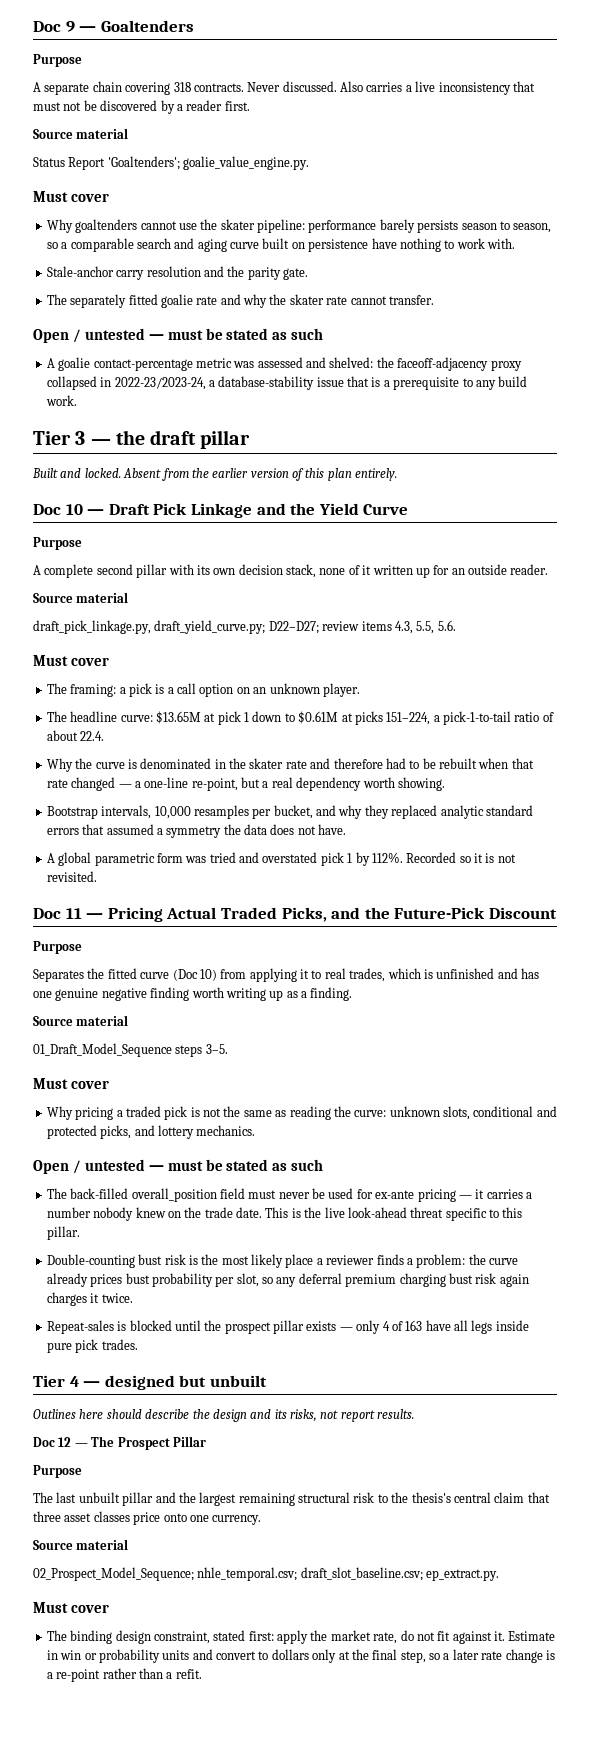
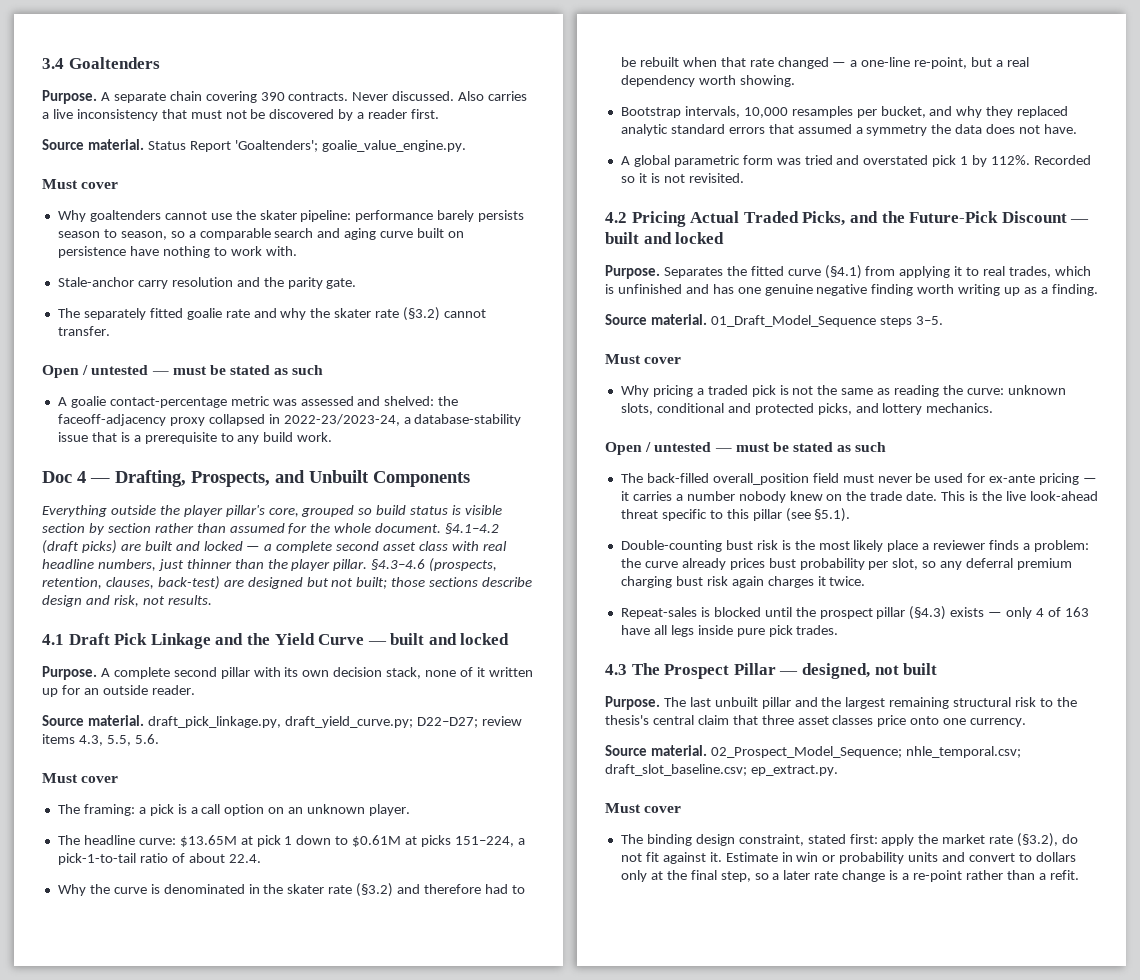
- Doc 9 — Goaltenders
- Purpose
- A separate chain covering 318 contracts.
+ 3.4 Goaltenders
+ Purpose. A separate chain covering 390 contracts.
  Also carries a live inconsistency that must not be discovered by a reader first.
- Source material
- Status Report 'Goaltenders'; goalie_value_engine.py.
+ Source material. Status Report 'Goaltenders'; goalie_value_engine.py.
- The separately fitted goalie rate and why the skater rate cannot transfer.
+ The separately fitted goalie rate and why the skater rate (§3.2) cannot transfer.
- Tier 3 — the draft pillar
- Built and locked. Absent from the earlier version of this plan entirely.
- Doc 10 — Draft Pick Linkage and the Yield Curve
- Purpose
- A complete second pillar with its own decision stack, none of it written up for an outside reader.
- Source material
- draft_pick_linkage.py, draft_yield_curve.py; D22–D27; review items 4.3, 5.5, 5.6.
+ Doc 4 — Drafting, Prospects, and Unbuilt Components
+ Everything outside the player pillar's core, grouped so build status is visible section by section rather than assumed for the whole document. §4.1–4.2 (draft picks) are built and locked — a complete second asset class with real headline numbers, just thinner than the player pillar. §4.3–4.6 (prospects, retention, clauses, back-test) are designed but not built; those sections describe design and risk, not results.
+ 4.1 Draft Pick Linkage and the Yield Curve — built and locked
+ Purpose. A complete second pillar with its own decision stack, none of it written up for an outside reader.
+ Source material. draft_pick_linkage.py, draft_yield_curve.py; D22–D27; review items 4.3, 5.5, 5.6.
- Why the curve is denominated in the skater rate and therefore had to be rebuilt when that rate changed — a one-line re-point, but a real dependency worth showing.
+ Why the curve is denominated in the skater rate (§3.2) and therefore had to be rebuilt when that rate changed — a one-line re-point, but a real dependency worth showing.
- Doc 11 — Pricing Actual Traded Picks, and the Future-Pick Discount
- Purpose
- Separates the fitted curve (Doc 10) from applying it to real trades, which is unfinished and has one genuine negative finding worth writing up as a finding.
- Source material
- 01_Draft_Model_Sequence steps 3–5.
+ 4.2 Pricing Actual Traded Picks, and the Future-Pick Discount — built and locked
+ Purpose. Separates the fitted curve (§4.1) from applying it to real trades, which is unfinished and has one genuine negative finding worth writing up as a finding.
+ Source material. 01_Draft_Model_Sequence steps 3–5.
- This is the live look-ahead threat specific to this pillar.
+ This is the live look-ahead threat specific to this pillar (see §5.1).
- Repeat-sales is blocked until the prospect pillar exists — only 4 of 163 have all legs inside pure pick trades.
+ Repeat-sales is blocked until the prospect pillar (§4.3) exists — only 4 of 163 have all legs inside pure pick trades.
- Tier 4 — designed but unbuilt
- Outlines here should describe the design and its risks, not report results.
- Doc 12 — The Prospect Pillar
- Purpose
- The last unbuilt pillar and the largest remaining structural risk to the thesis's central claim that three asset classes price onto one currency.
- Source material
- 02_Prospect_Model_Sequence; nhle_temporal.csv; draft_slot_baseline.csv; ep_extract.py.
+ 4.3 The Prospect Pillar — designed, not built
+ Purpose. The last unbuilt pillar and the largest remaining structural risk to the thesis's central claim that three asset classes price onto one currency.
+ Source material. 02_Prospect_Model_Sequence; nhle_temporal.csv; draft_slot_baseline.csv; ep_extract.py.
- The binding design constraint, stated first: apply the market rate, do not fit against it.
+ The binding design constraint, stated first: apply the market rate (§3.2), do not fit against it.

